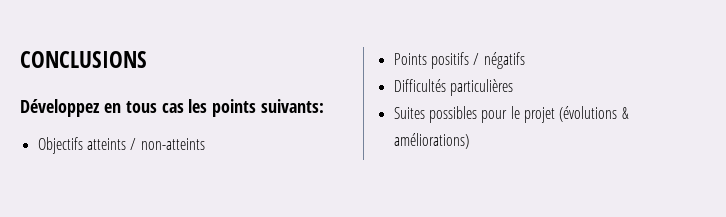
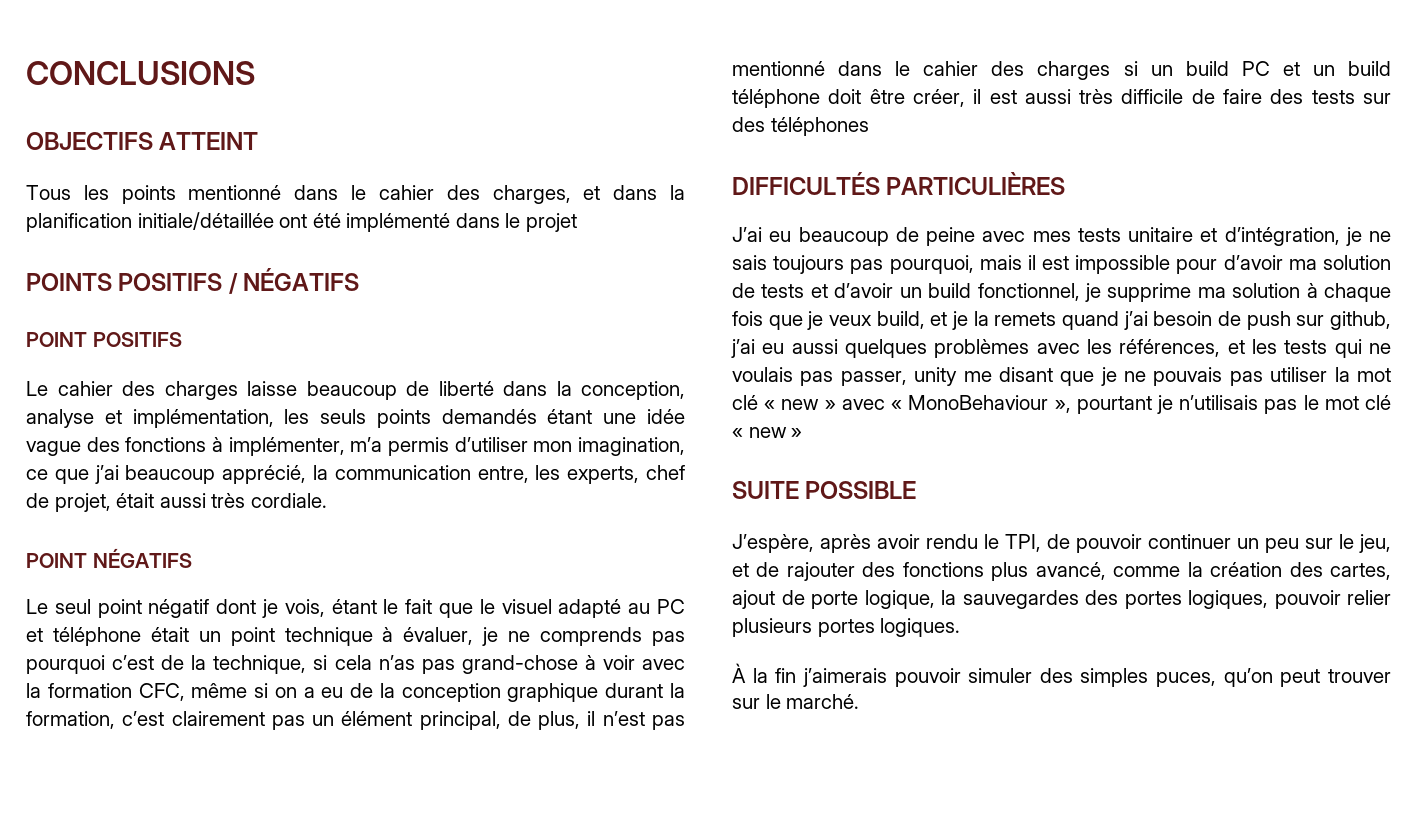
- Développez en tous cas les points suivants:
- Objectifs atteints / non-atteints
- Points positifs / négatifs
- Difficultés particulières
- Suites possibles pour le projet (évolutions & améliorations)
+ OBJECTIFS ATTEINT
+ Tous les points mentionné dans le cahier des charges, et dans la planification initiale/détaillée ont été implémenté dans le projet
+ POINTS POSITIFS / NÉGATIFS
+ POINT POSITIFS
+ Le cahier des charges laisse beaucoup de liberté dans la conception, analyse et implémentation, les seuls points demandés étant une idée vague des fonctions à implémenter, m’a permis d’utiliser mon imagination, ce que j’ai beaucoup apprécié, la communication entre, les experts, chef de projet, était aussi très cordiale.
+ POINT NÉGATIFS
+ Le seul point négatif dont je vois, étant le fait que le visuel adapté au PC et téléphone était un point technique à évaluer, je ne comprends pas pourquoi c’est de la technique, si cela n’as pas grand-chose à voir avec la formation CFC, même si on a eu de la conception graphique durant la formation, c’est clairement pas un élément principal, de plus, il n’est pas mentionné dans le cahier des charges si un build PC et un build téléphone doit être créer, il est aussi très difficile de faire des tests sur des téléphones
+ DIFFICULTÉS PARTICULIÈRES
+ J’ai eu beaucoup de peine avec mes tests unitaire et d’intégration, je ne sais toujours pas pourquoi, mais il est impossible pour d’avoir ma solution de tests et d’avoir un build fonctionnel, je supprime ma solution à chaque fois que je veux build, et je la remets quand j’ai besoin de push sur github, j’ai eu aussi quelques problèmes avec les références, et les tests qui ne voulais pas passer, unity me disant que je ne pouvais pas utiliser la mot clé « new » avec « MonoBehaviour », pourtant je n’utilisais pas le mot clé « new »
+ SUITE POSSIBLE
+ J’espère, après avoir rendu le TPI, de pouvoir continuer un peu sur le jeu, et de rajouter des fonctions plus avancé, comme la création des cartes, ajout de porte logique, la sauvegardes des portes logiques, pouvoir relier plusieurs portes logiques.
+ À la fin j’aimerais pouvoir simuler des simples puces, qu’on peut trouver sur le marché.

